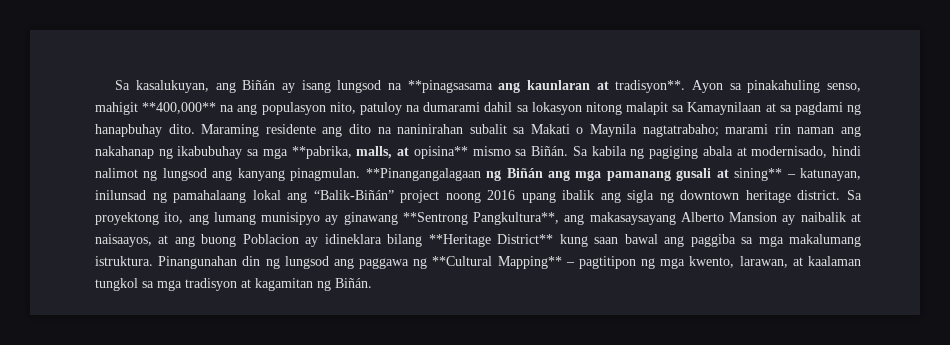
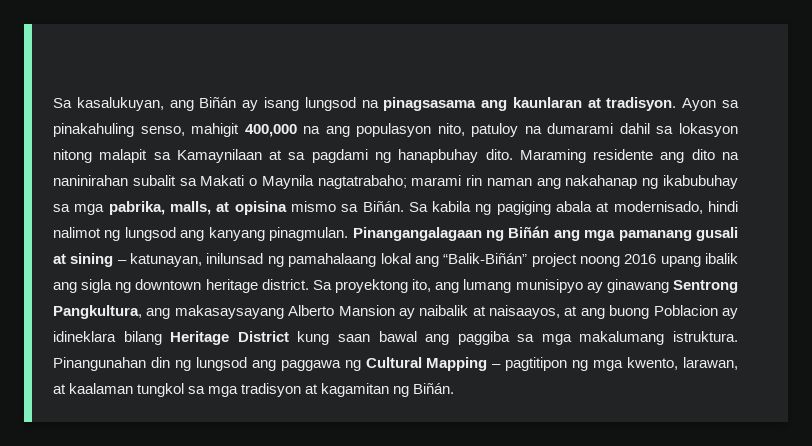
- Sa kasalukuyan, ang Biñán ay isang lungsod na **pinagsasama ang kaunlaran at tradisyon**.
+ Sa kasalukuyan, ang Biñán ay isang lungsod na pinagsasama ang kaunlaran at tradisyon.
- Ayon sa pinakahuling senso, mahigit **400,000** na ang populasyon nito, patuloy na dumarami dahil sa lokasyon nitong malapit sa Kamaynilaan at sa pagdami ng hanapbuhay dito.
+ Ayon sa pinakahuling senso, mahigit 400,000 na ang populasyon nito, patuloy na dumarami dahil sa lokasyon nitong malapit sa Kamaynilaan at sa pagdami ng hanapbuhay dito.
- Maraming residente ang dito na naninirahan subalit sa Makati o Maynila nagtatrabaho; marami rin naman ang nakahanap ng ikabubuhay sa mga **pabrika, malls, at opisina** mismo sa Biñán.
+ Maraming residente ang dito na naninirahan subalit sa Makati o Maynila nagtatrabaho; marami rin naman ang nakahanap ng ikabubuhay sa mga pabrika, malls, at opisina mismo sa Biñán.
- **Pinangangalagaan ng Biñán ang mga pamanang gusali at sining** – katunayan, inilunsad ng pamahalaang lokal ang “Balik-Biñán” project noong 2016 upang ibalik ang sigla ng downtown heritage district.
+ Pinangangalagaan ng Biñán ang mga pamanang gusali at sining – katunayan, inilunsad ng pamahalaang lokal ang “Balik-Biñán” project noong 2016 upang ibalik ang sigla ng downtown heritage district.
- Sa proyektong ito, ang lumang munisipyo ay ginawang **Sentrong Pangkultura**, ang makasaysayang Alberto Mansion ay naibalik at naisaayos, at ang buong Poblacion ay idineklara bilang **Heritage District** kung saan bawal ang paggiba sa mga makalumang istruktura.
+ Sa proyektong ito, ang lumang munisipyo ay ginawang Sentrong Pangkultura, ang makasaysayang Alberto Mansion ay naibalik at naisaayos, at ang buong Poblacion ay idineklara bilang Heritage District kung saan bawal ang paggiba sa mga makalumang istruktura.
- Pinangunahan din ng lungsod ang paggawa ng **Cultural Mapping** – pagtitipon ng mga kwento, larawan, at kaalaman tungkol sa mga tradisyon at kagamitan ng Biñán.
+ Pinangunahan din ng lungsod ang paggawa ng Cultural Mapping – pagtitipon ng mga kwento, larawan, at kaalaman tungkol sa mga tradisyon at kagamitan ng Biñán.

